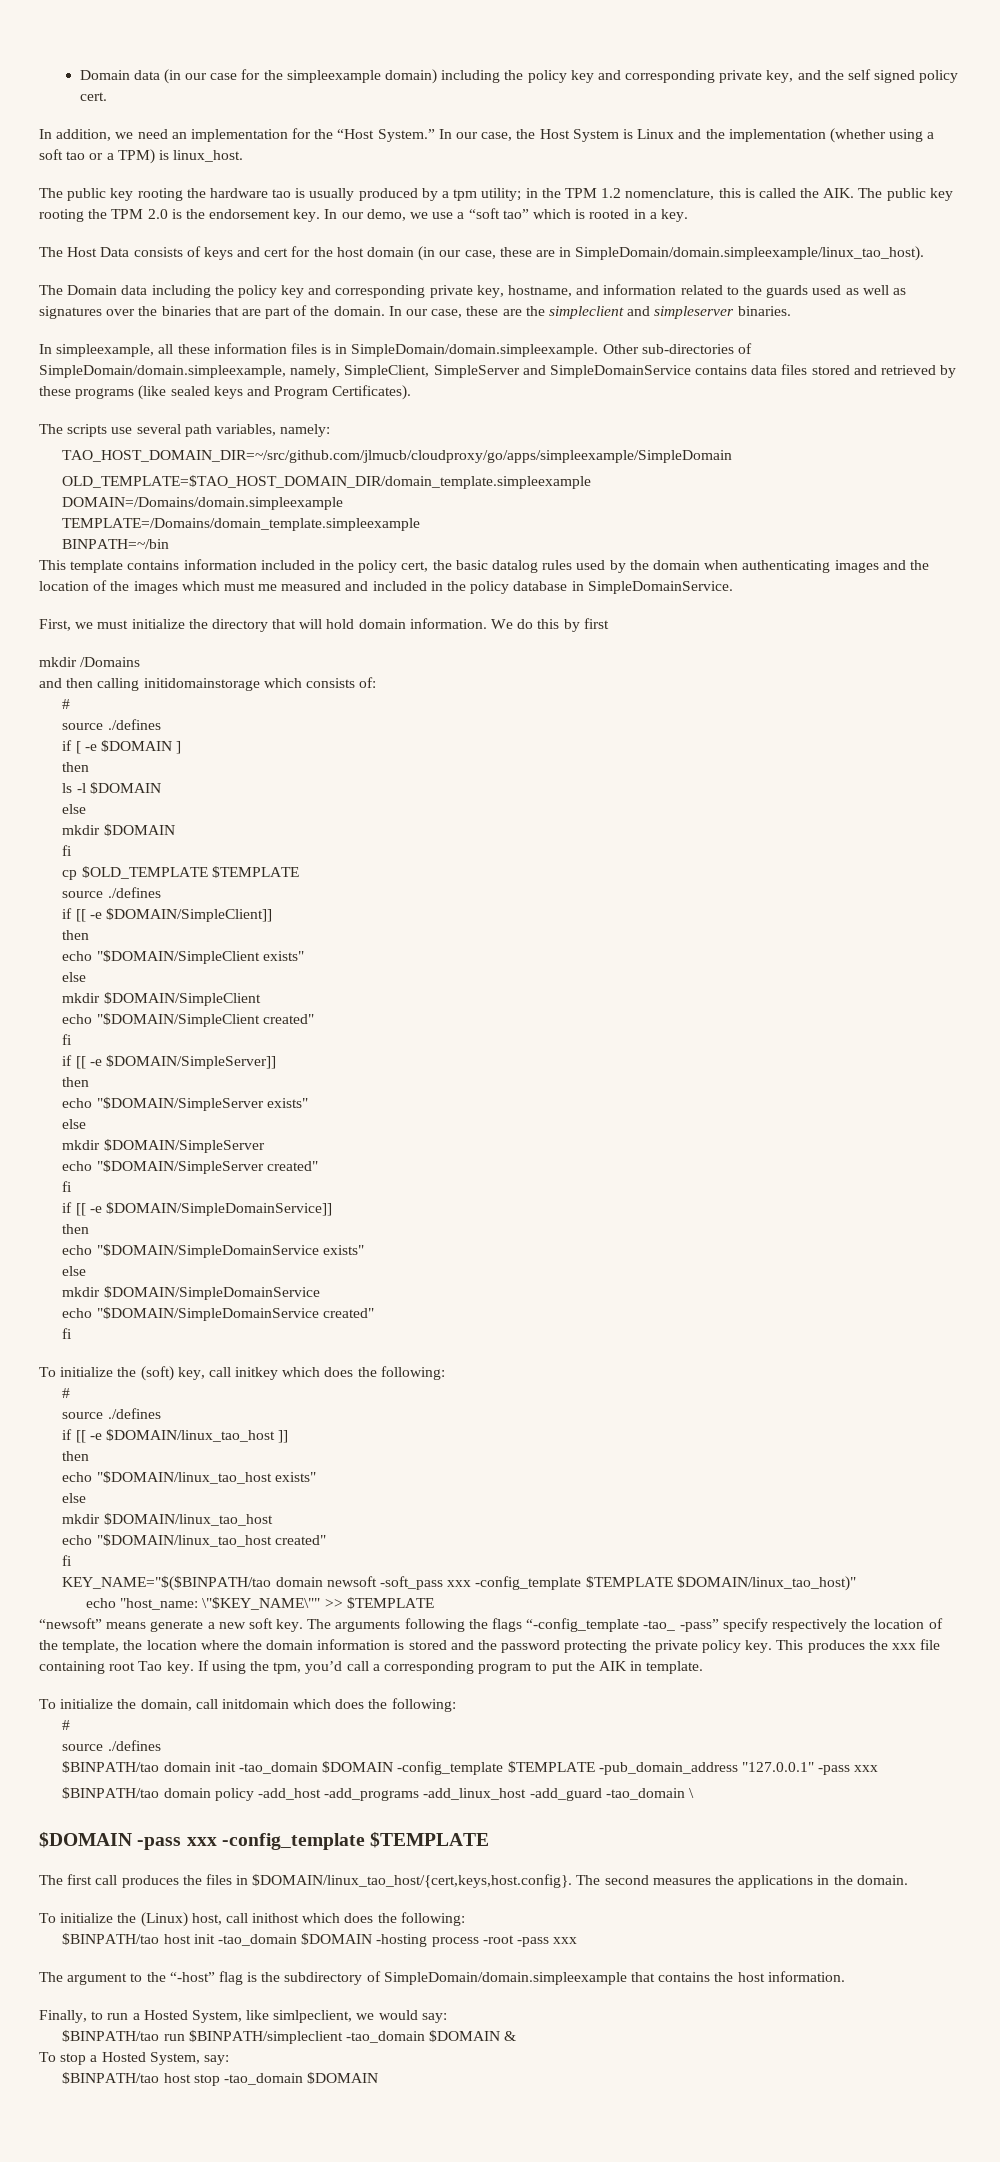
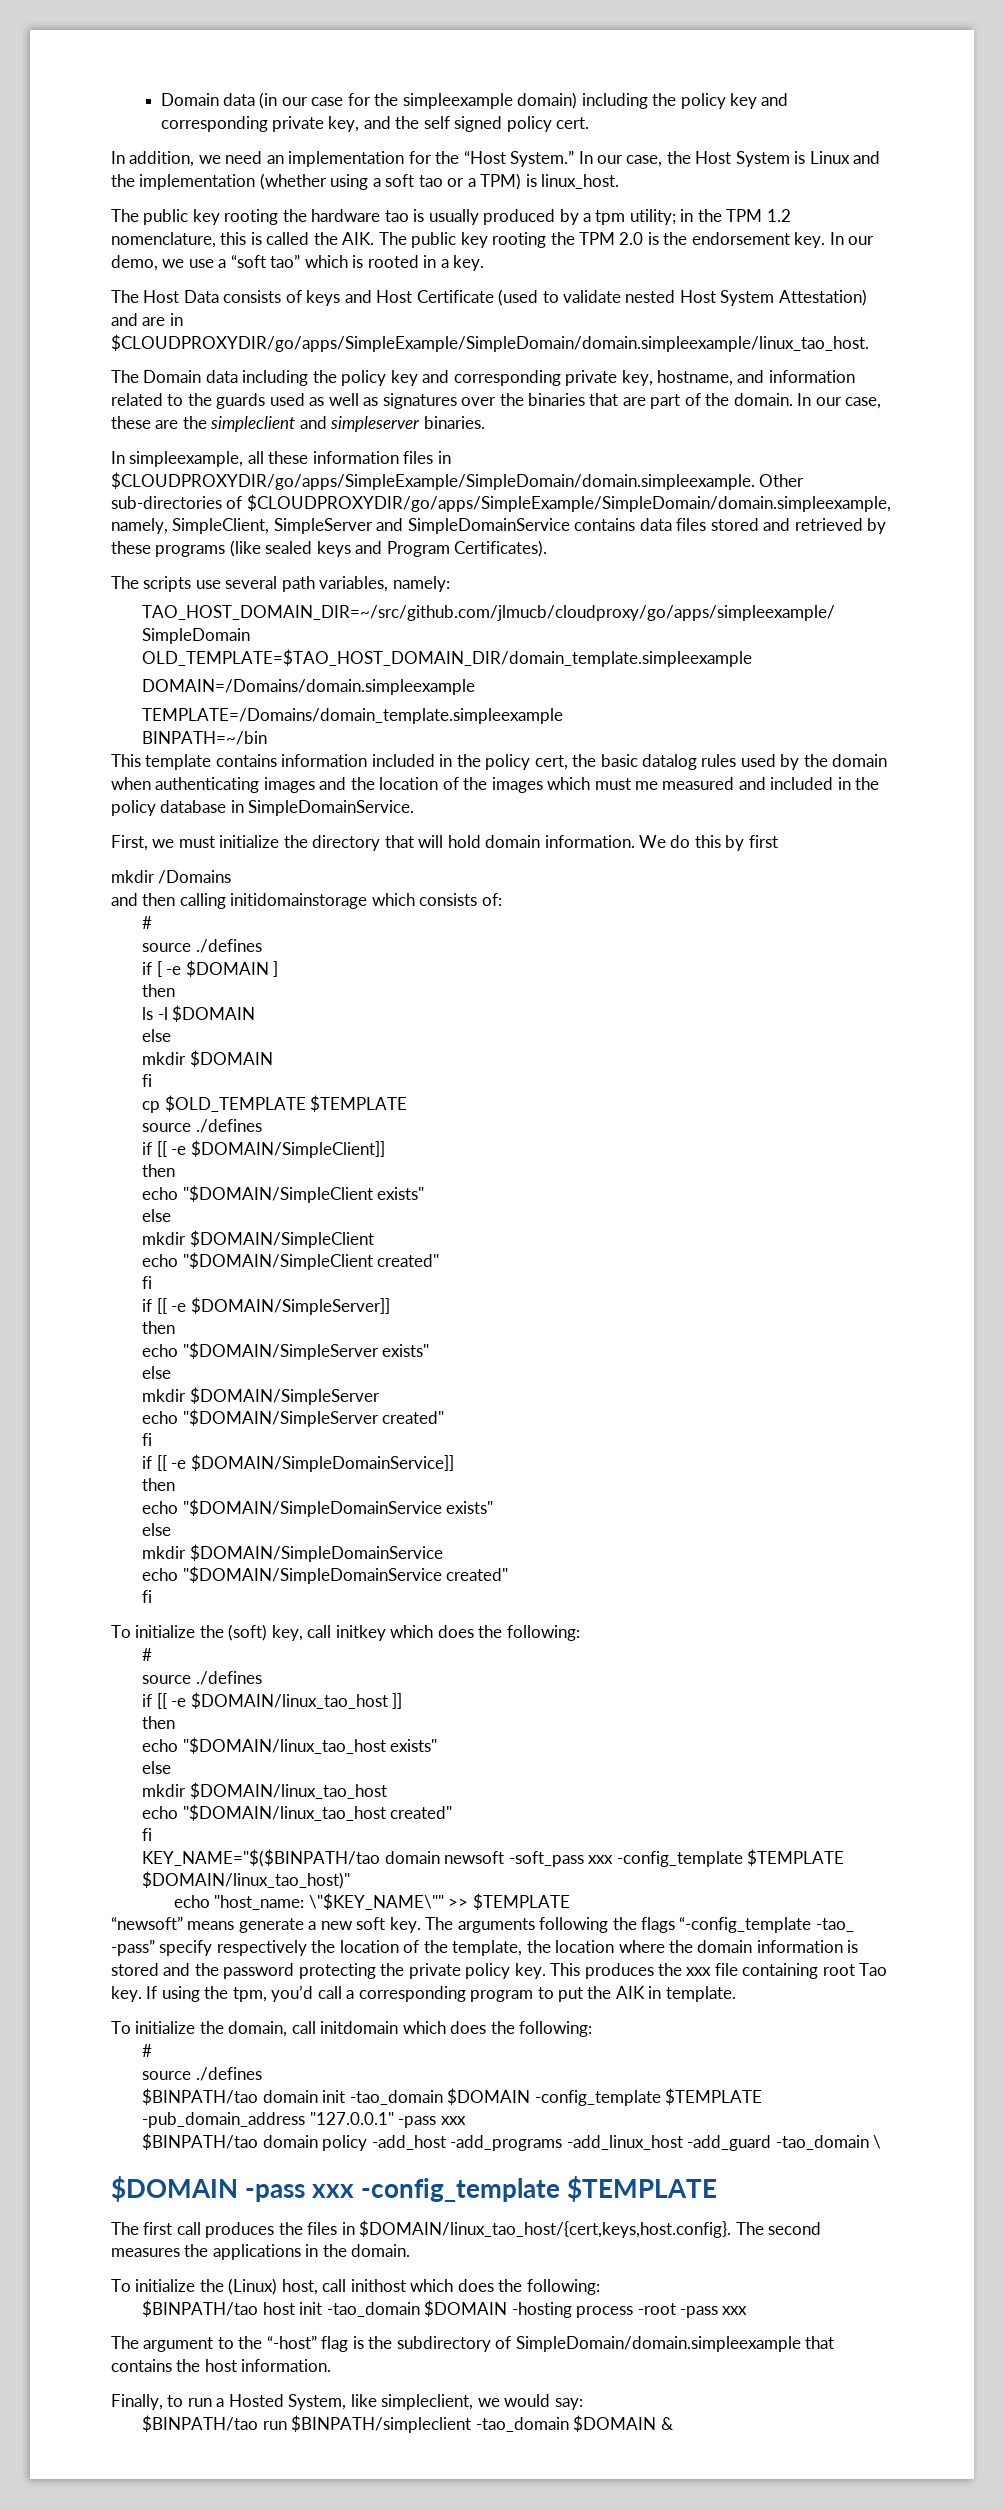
- The Host Data consists of keys and cert for the host domain (in our case, these are in SimpleDomain/domain.simpleexample/linux_tao_host).
+ The Host Data consists of keys and Host Certificate (used to validate nested Host System Attestation) and are in $CLOUDPROXYDIR/go/apps/SimpleExample/SimpleDomain/domain.simpleexample/linux_tao_host.
- In simpleexample, all these information files is in SimpleDomain/domain.simpleexample. Other sub-directories of SimpleDomain/domain.simpleexample, namely, SimpleClient, SimpleServer and SimpleDomainService contains data files stored and retrieved by these programs (like sealed keys and Program Certificates).
+ In simpleexample, all these information files in $CLOUDPROXYDIR/go/apps/SimpleExample/SimpleDomain/domain.simpleexample. Other sub-directories of $CLOUDPROXYDIR/go/apps/SimpleExample/SimpleDomain/domain.simpleexample, namely, SimpleClient, SimpleServer and SimpleDomainService contains data files stored and retrieved by these programs (like sealed keys and Program Certificates).
- Finally, to run a Hosted System, like simlpeclient, we would say:
+ Finally, to run a Hosted System, like simpleclient, we would say:
- To stop a Hosted System, say:
- $BINPATH/tao host stop -tao_domain $DOMAIN

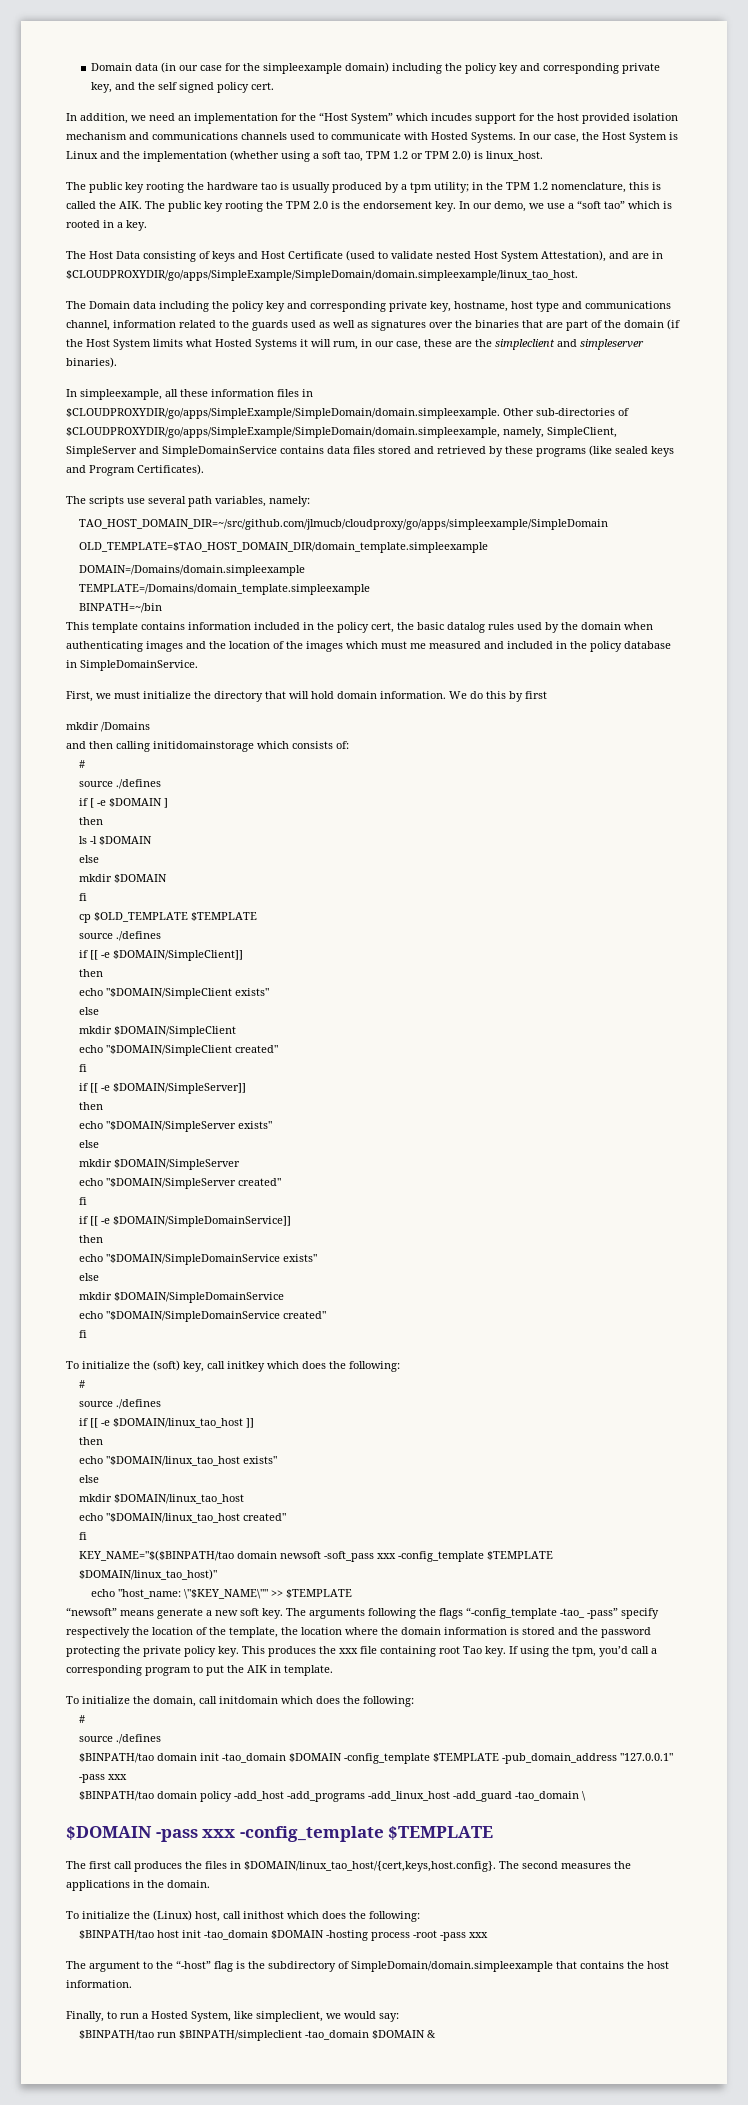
- In addition, we need an implementation for the “Host System.”
+ In addition, we need an implementation for the “Host System” which incudes support for the host provided isolation mechanism and communications channels used to communicate with Hosted Systems.
- In our case, the Host System is Linux and the implementation (whether using a soft tao or a TPM) is linux_host.
+ In our case, the Host System is Linux and the implementation (whether using a soft tao, TPM 1.2 or TPM 2.0) is linux_host.
- The Host Data consists of keys and Host Certificate (used to validate nested Host System Attestation) and are in $CLOUDPROXYDIR/go/apps/SimpleExample/SimpleDomain/domain.simpleexample/linux_tao_host.
+ The Host Data consisting of keys and Host Certificate (used to validate nested Host System Attestation), and are in $CLOUDPROXYDIR/go/apps/SimpleExample/SimpleDomain/domain.simpleexample/linux_tao_host.
- The Domain data including the policy key and corresponding private key, hostname, and information related to the guards used as well as signatures over the binaries that are part of the domain. In our case, these are the simpleclient and simpleserver binaries.
+ The Domain data including the policy key and corresponding private key, hostname, host type and communications channel, information related to the guards used as well as signatures over the binaries that are part of the domain (if the Host System limits what Hosted Systems it will rum, in our case, these are the simpleclient and simpleserver binaries).

